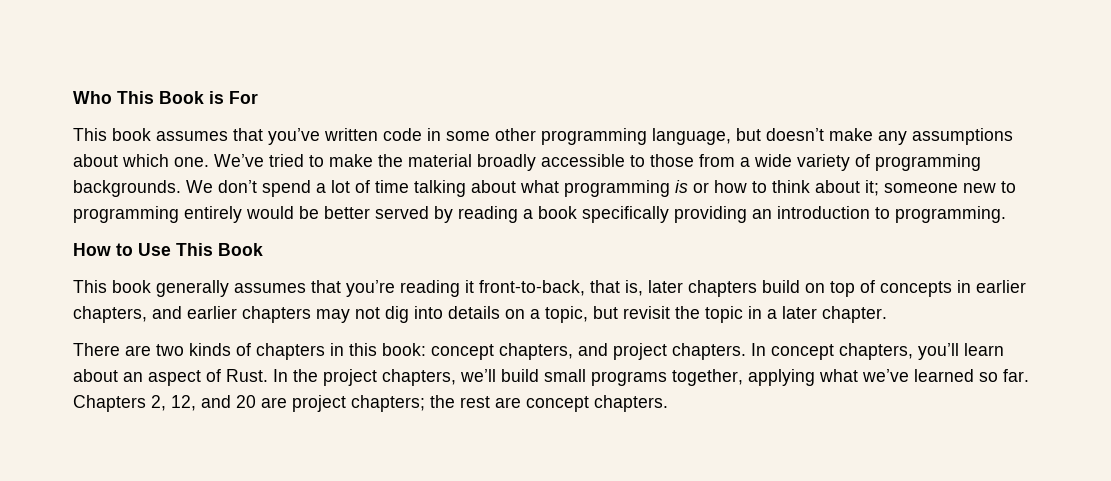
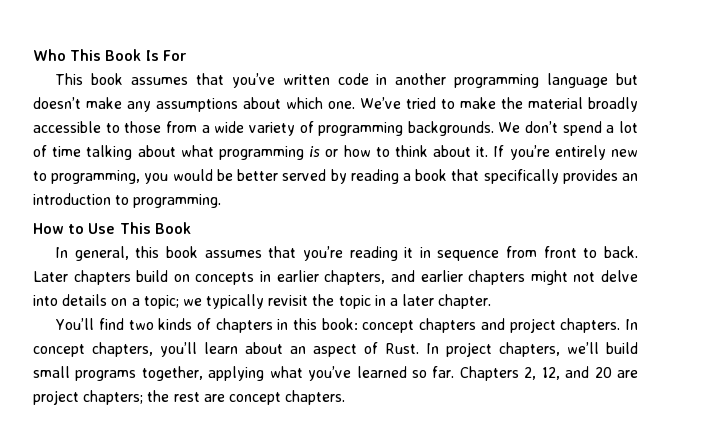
- Who This Book is For
+ Who This Book Is For
- This book assumes that you’ve written code in some other programming language, but doesn’t make any assumptions about which one.
+ This book assumes that you’ve written code in another programming language but doesn’t make any assumptions about which one.
- We don’t spend a lot of time talking about what programming is or how to think about it; someone new to programming entirely would be better served by reading a book specifically providing an introduction to programming.
+ We don’t spend a lot of time talking about what programming is or how to think about it. If you’re entirely new to programming, you would be better served by reading a book that specifically provides an introduction to programming.
- This book generally assumes that you’re reading it front-to-back, that is, later chapters build on top of concepts in earlier chapters, and earlier chapters may not dig into details on a topic, but revisit the topic in a later chapter.
+ In general, this book assumes that you’re reading it in sequence from front to back. Later chapters build on concepts in earlier chapters, and earlier chapters might not delve into details on a topic; we typically revisit the topic in a later chapter.
- There are two kinds of chapters in this book: concept chapters, and project chapters.
+ You’ll find two kinds of chapters in this book: concept chapters and project chapters.
- In the project chapters, we’ll build small programs together, applying what we’ve learned so far.
+ In project chapters, we’ll build small programs together, applying what you’ve learned so far.

